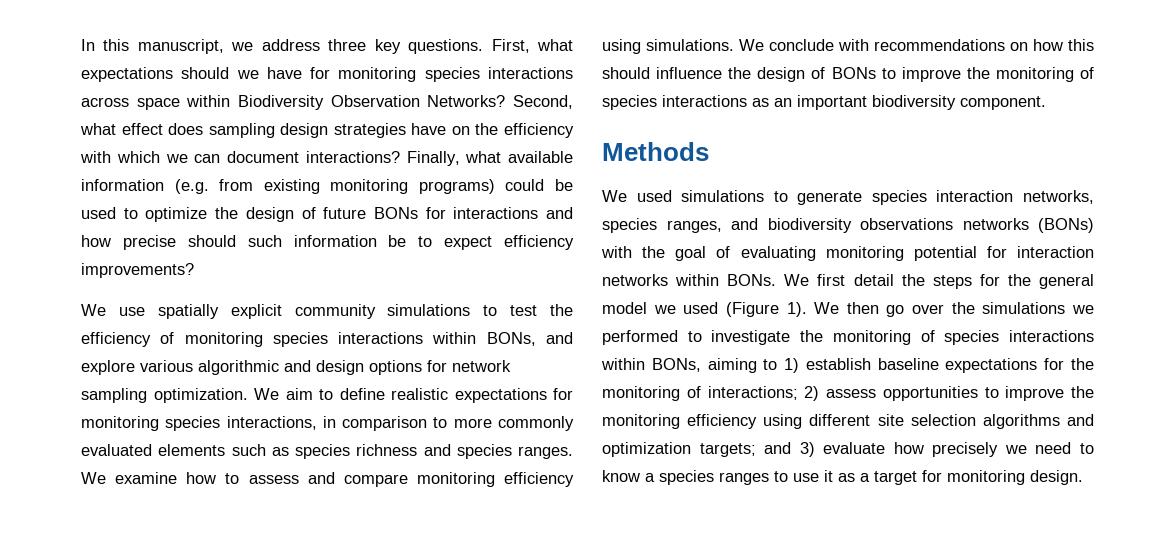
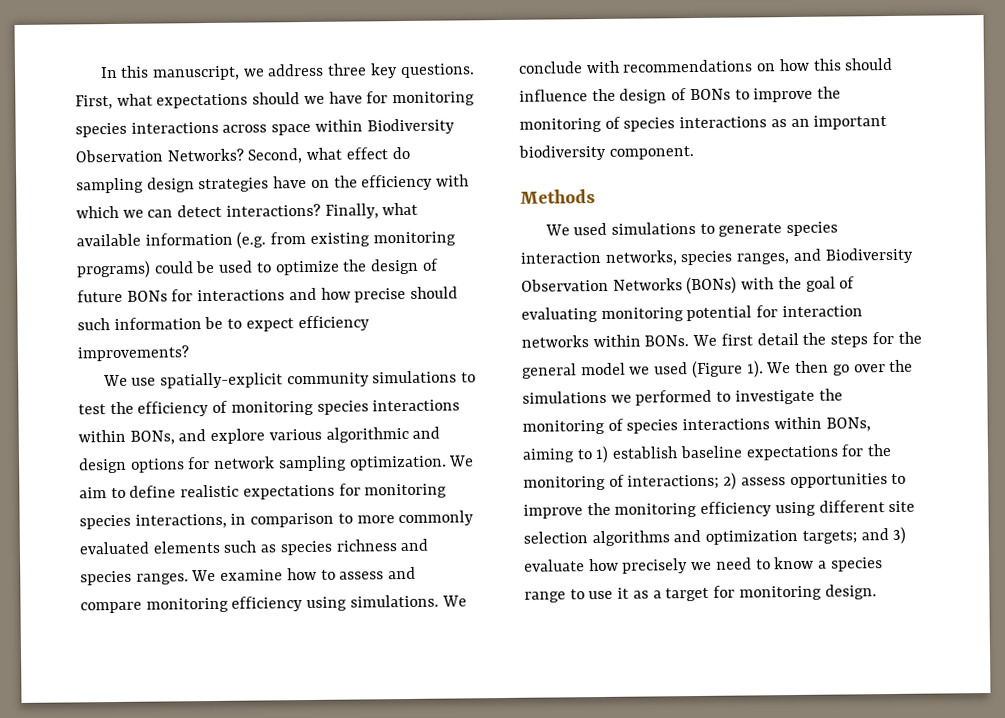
- Second, what effect does sampling design strategies have on the efficiency with which we can document interactions?
+ Second, what effect do sampling design strategies have on the efficiency with which we can detect interactions?
- We use spatially explicit community simulations to test the efficiency of monitoring species interactions within BONs, and explore various algorithmic and design options for network sampling optimization.
+ We use spatially-explicit community simulations to test the efficiency of monitoring species interactions within BONs, and explore various algorithmic and design options for network sampling optimization.
- We used simulations to generate species interaction networks, species ranges, and biodiversity observations networks (BONs) with the goal of evaluating monitoring potential for interaction networks within BONs.
+ We used simulations to generate species interaction networks, species ranges, and Biodiversity Observation Networks (BONs) with the goal of evaluating monitoring potential for interaction networks within BONs.
- and 3) evaluate how precisely we need to know a species ranges to use it as a target for monitoring design.
+ and 3) evaluate how precisely we need to know a species range to use it as a target for monitoring design.

